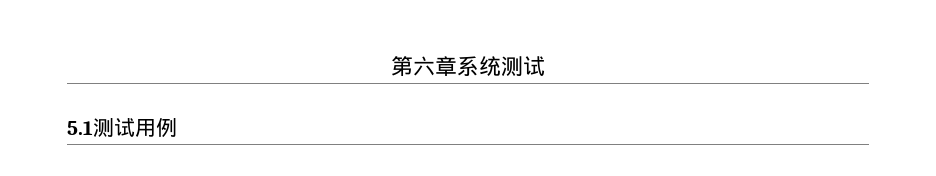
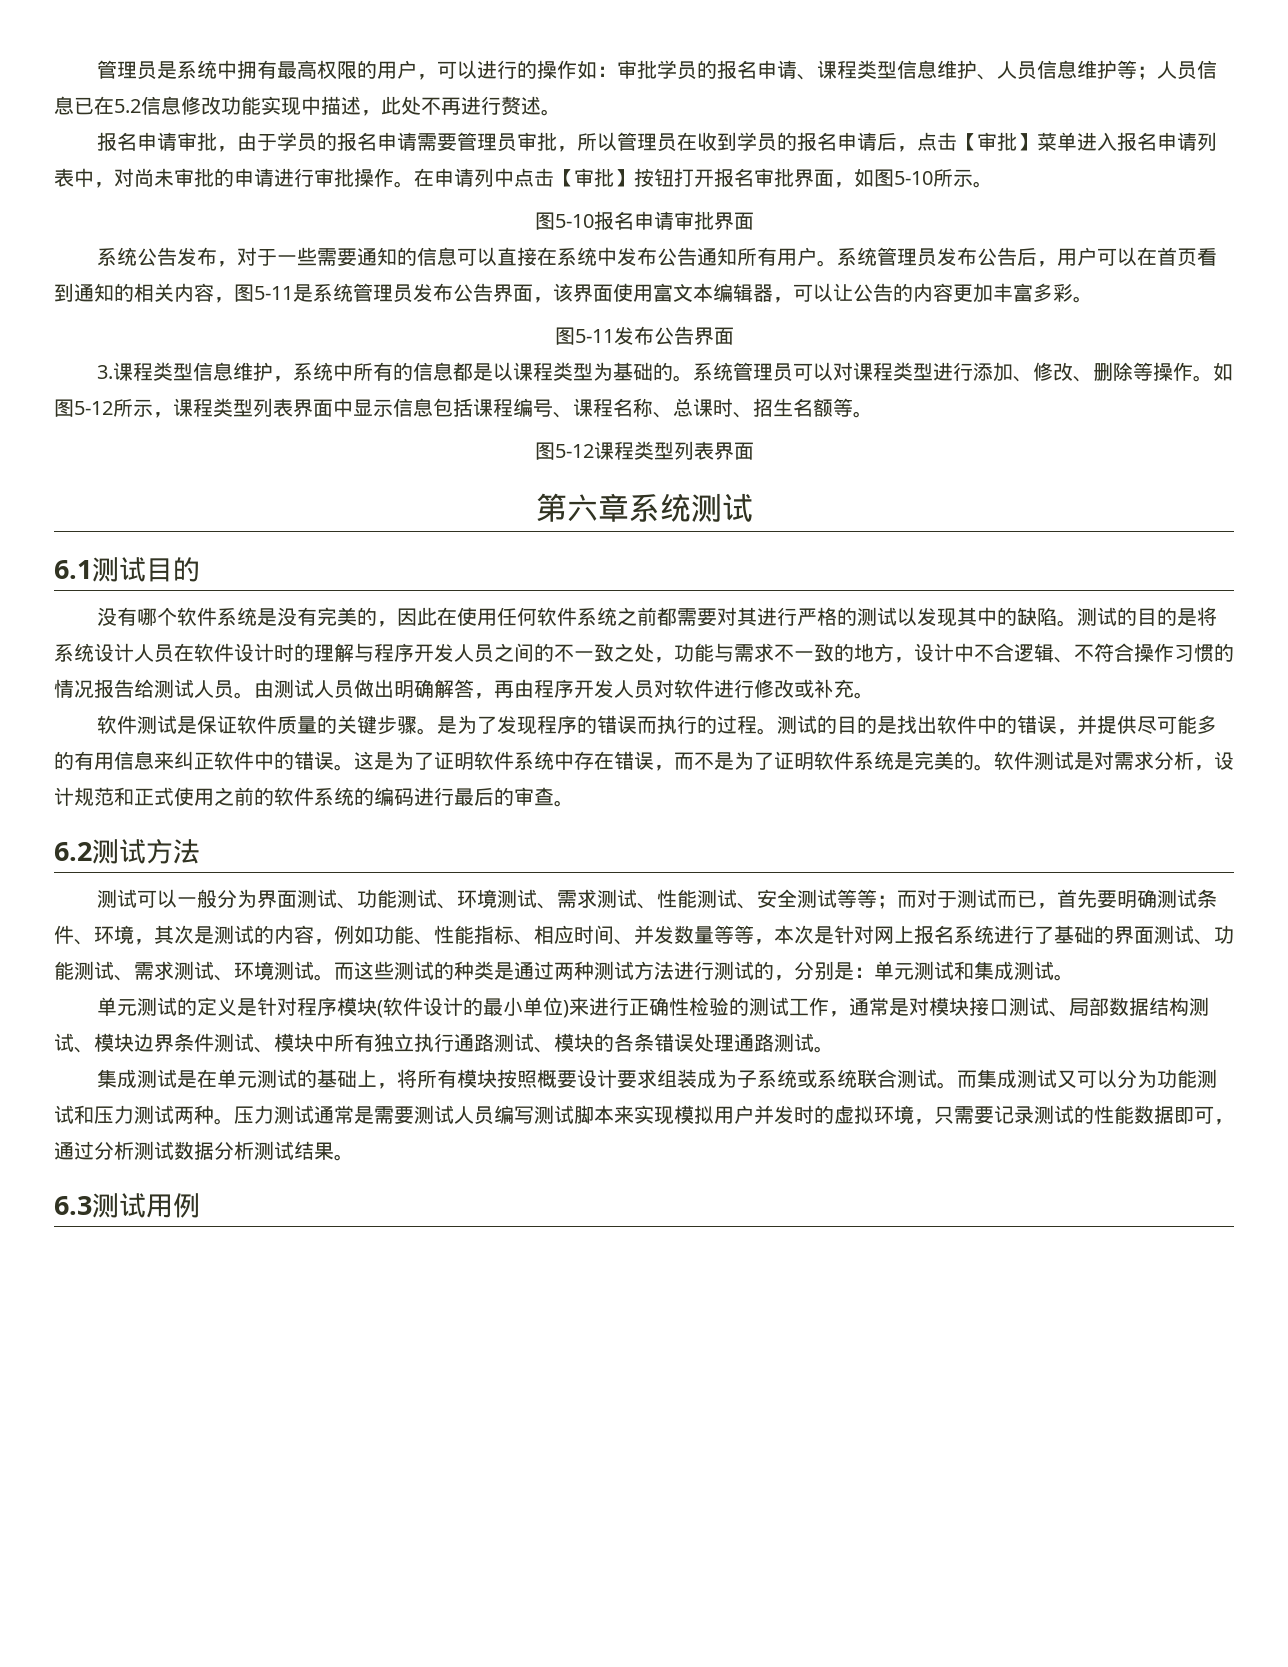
+ 管理员是系统中拥有最高权限的用户，可以进行的操作如：审批学员的报名申请、课程类型信息维护、人员信息维护等；人员信息已在5.2信息修改功能实现中描述，此处不再进行赘述。
+ 报名申请审批，由于学员的报名申请需要管理员审批，所以管理员在收到学员的报名申请后，点击【审批】菜单进入报名申请列表中，对尚未审批的申请进行审批操作。在申请列中点击【审批】按钮打开报名审批界面，如图5-10所示。
+ 图5-10报名申请审批界面
+ 系统公告发布，对于一些需要通知的信息可以直接在系统中发布公告通知所有用户。系统管理员发布公告后，用户可以在首页看到通知的相关内容，图5-11是系统管理员发布公告界面，该界面使用富文本编辑器，可以让公告的内容更加丰富多彩。
+ 图5-11发布公告界面
+ 3.课程类型信息维护，系统中所有的信息都是以课程类型为基础的。系统管理员可以对课程类型进行添加、修改、删除等操作。如图5-12所示，课程类型列表界面中显示信息包括课程编号、课程名称、总课时、招生名额等。
+ 图5-12课程类型列表界面
  第六章系统测试
- 5.1测试用例
+ 6.1测试目的
+ 没有哪个软件系统是没有完美的，因此在使用任何软件系统之前都需要对其进行严格的测试以发现其中的缺陷。测试的目的是将系统设计人员在软件设计时的理解与程序开发人员之间的不一致之处，功能与需求不一致的地方，设计中不合逻辑、不符合操作习惯的情况报告给测试人员。由测试人员做出明确解答，再由程序开发人员对软件进行修改或补充。
+ 软件测试是保证软件质量的关键步骤。是为了发现程序的错误而执行的过程。测试的目的是找出软件中的错误，并提供尽可能多的有用信息来纠正软件中的错误。这是为了证明软件系统中存在错误，而不是为了证明软件系统是完美的。软件测试是对需求分析，设计规范和正式使用之前的软件系统的编码进行最后的审查。
+ 6.2测试方法
+ 测试可以一般分为界面测试、功能测试、环境测试、需求测试、性能测试、安全测试等等；而对于测试而已，首先要明确测试条件、环境，其次是测试的内容，例如功能、性能指标、相应时间、并发数量等等，本次是针对网上报名系统进行了基础的界面测试、功能测试、需求测试、环境测试。而这些测试的种类是通过两种测试方法进行测试的，分别是：单元测试和集成测试。
+ 单元测试的定义是针对程序模块(软件设计的最小单位)来进行正确性检验的测试工作，通常是对模块接口测试、局部数据结构测试、模块边界条件测试、模块中所有独立执行通路测试、模块的各条错误处理通路测试。
+ 集成测试是在单元测试的基础上，将所有模块按照概要设计要求组装成为子系统或系统联合测试。而集成测试又可以分为功能测试和压力测试两种。压力测试通常是需要测试人员编写测试脚本来实现模拟用户并发时的虚拟环境，只需要记录测试的性能数据即可，通过分析测试数据分析测试结果。
+ 6.3测试用例

